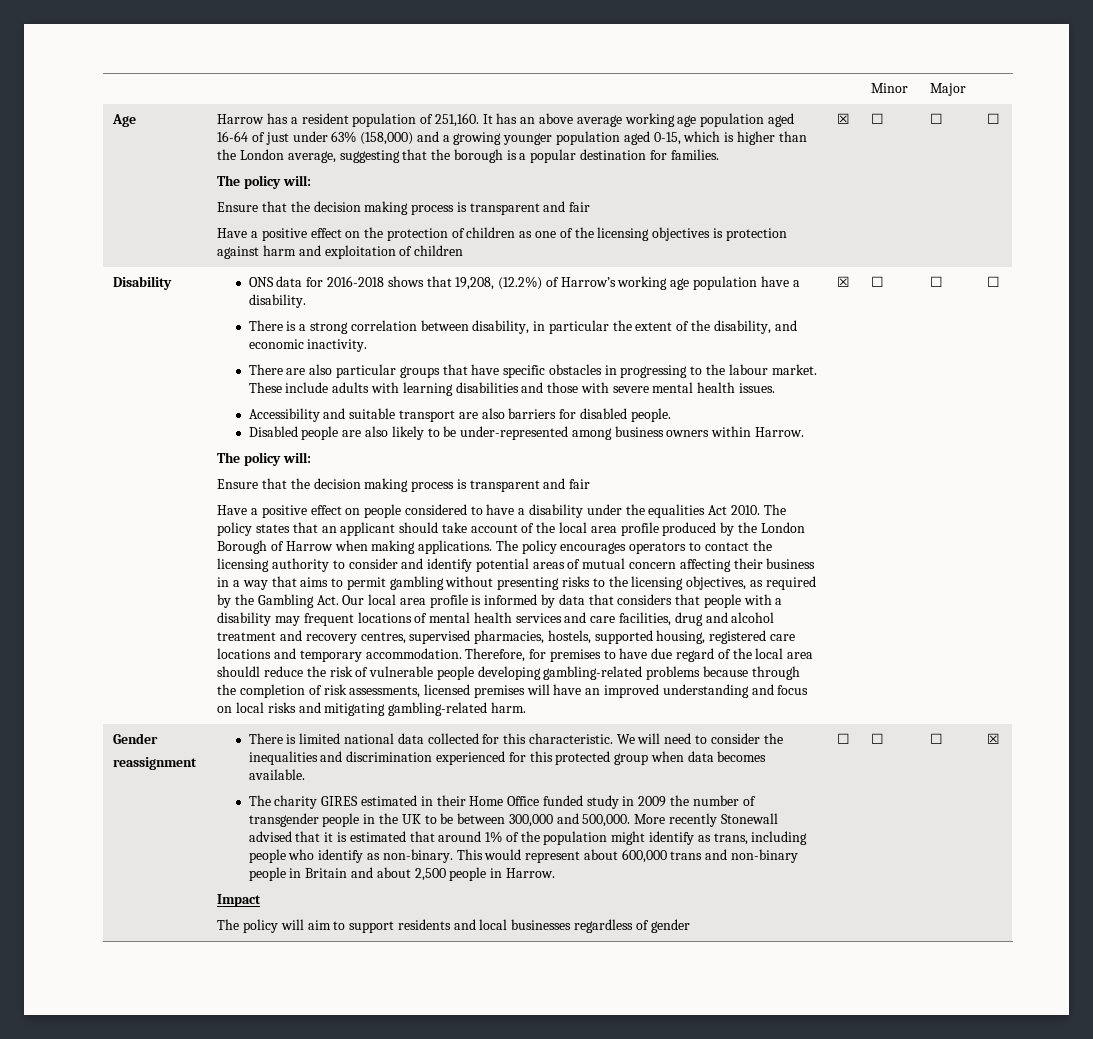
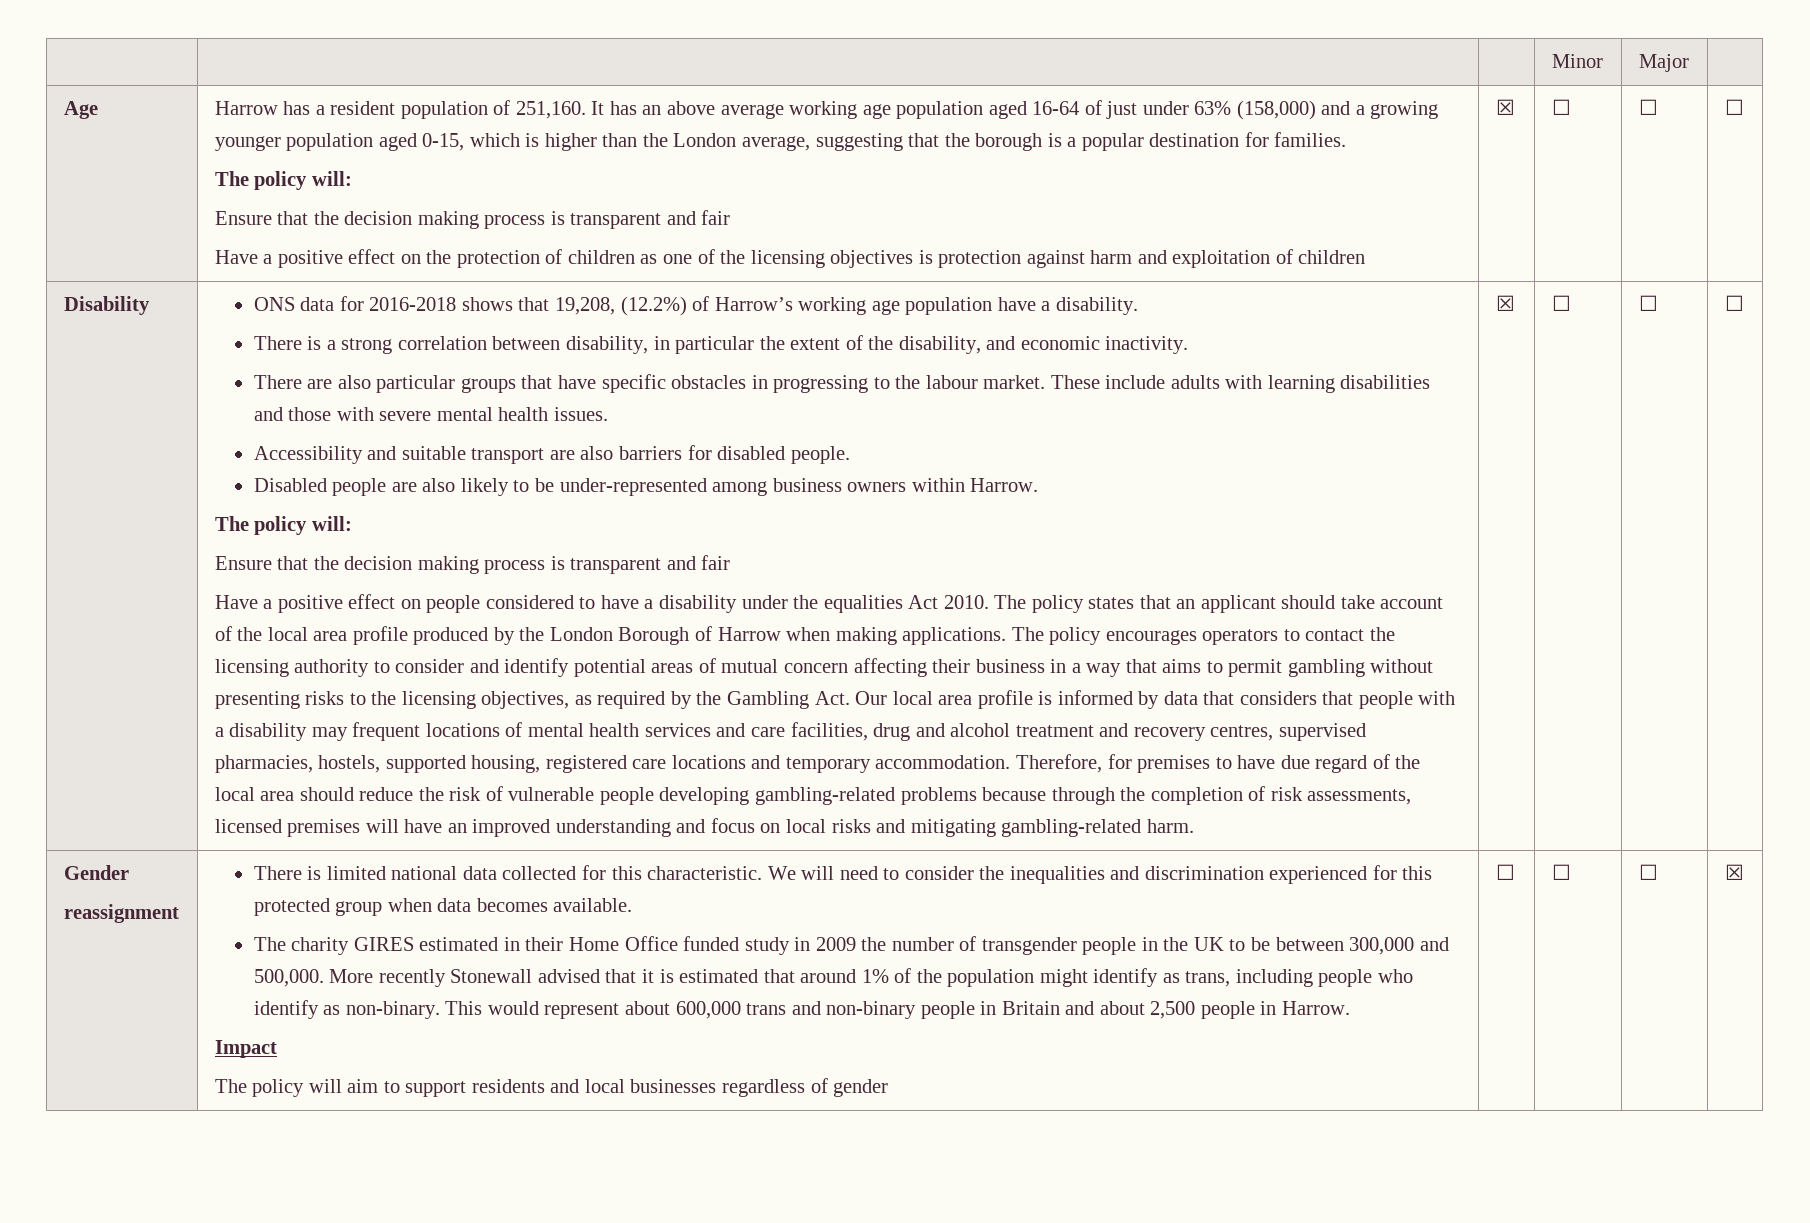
- Therefore, for premises to have due regard of the local area shouldl reduce the risk of vulnerable people developing gambling-related problems because through the completion of risk assessments, licensed premises will have an improved understanding and focus on local risks and mitigating gambling-related harm.
+ Therefore, for premises to have due regard of the local area should reduce the risk of vulnerable people developing gambling-related problems because through the completion of risk assessments, licensed premises will have an improved understanding and focus on local risks and mitigating gambling-related harm.

